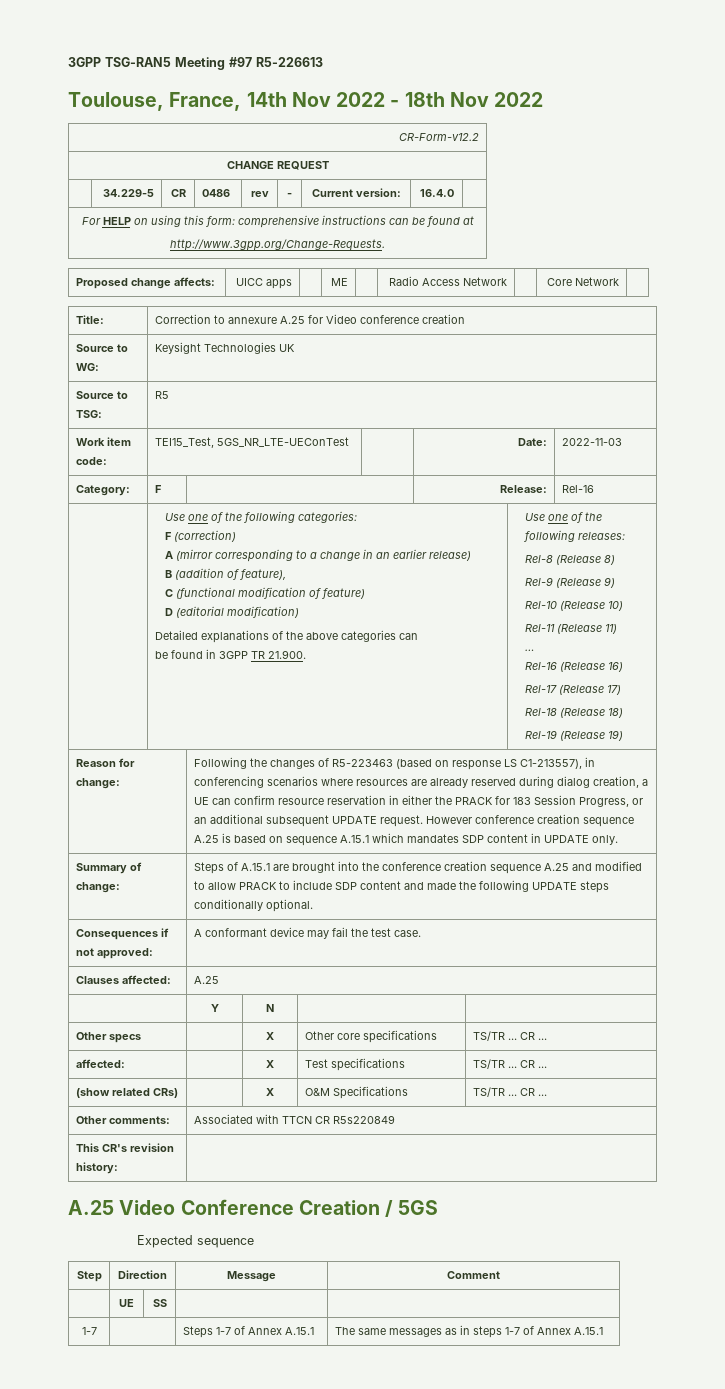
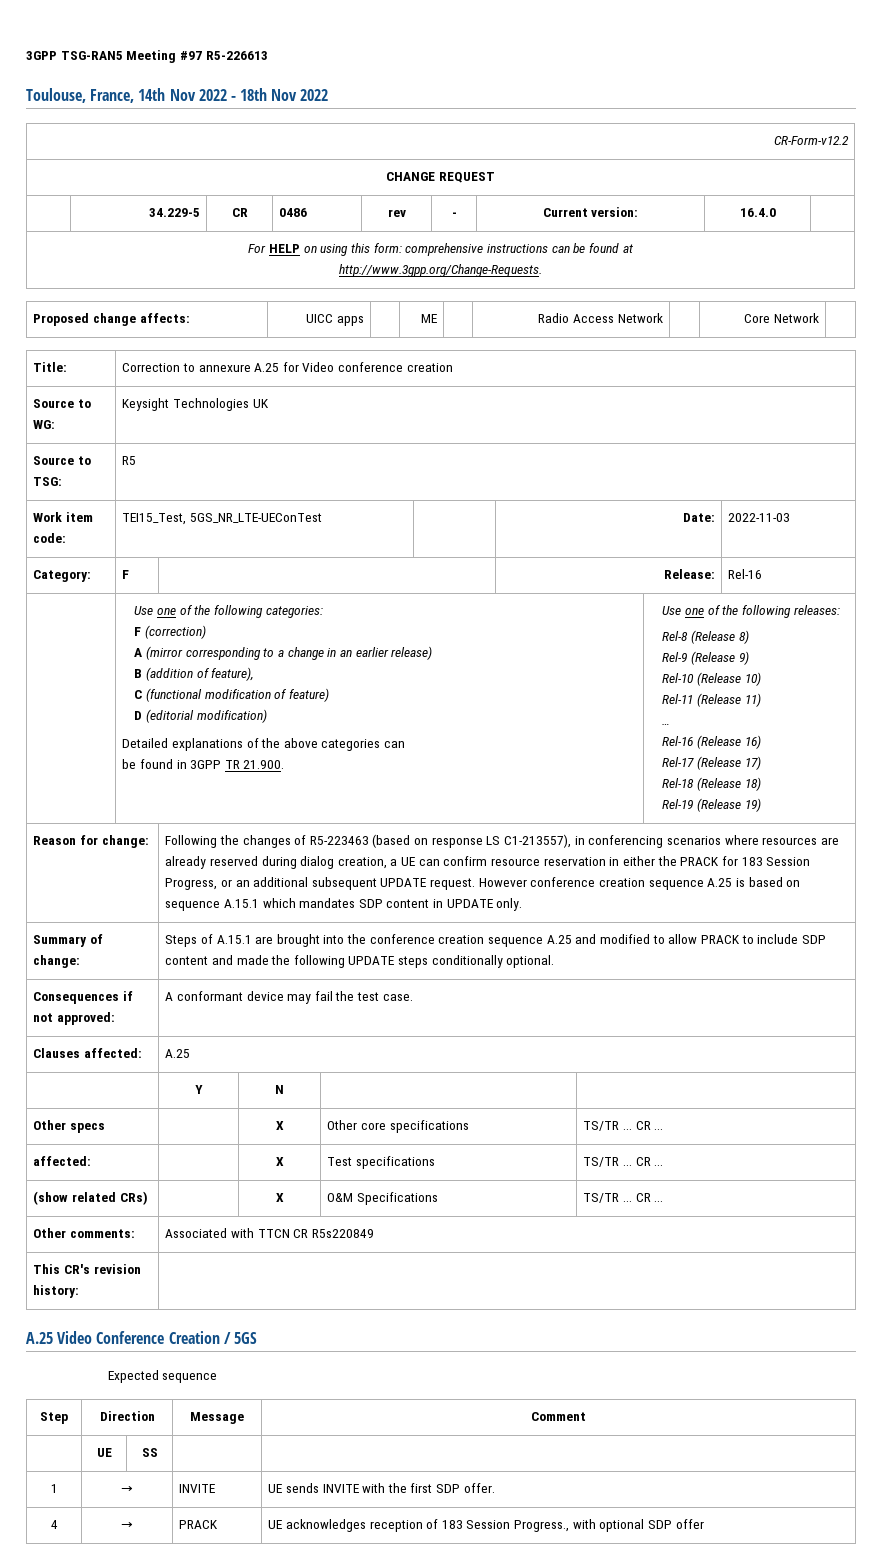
- 1-7 | | Steps 1-7 of Annex A.15.1 | The same messages as in steps 1-7 of Annex A.15.1
+ 1 | → | INVITE | UE sends INVITE with the first SDP offer.
+ 4 | → | PRACK | UE acknowledges reception of 183 Session Progress., with optional SDP offer

